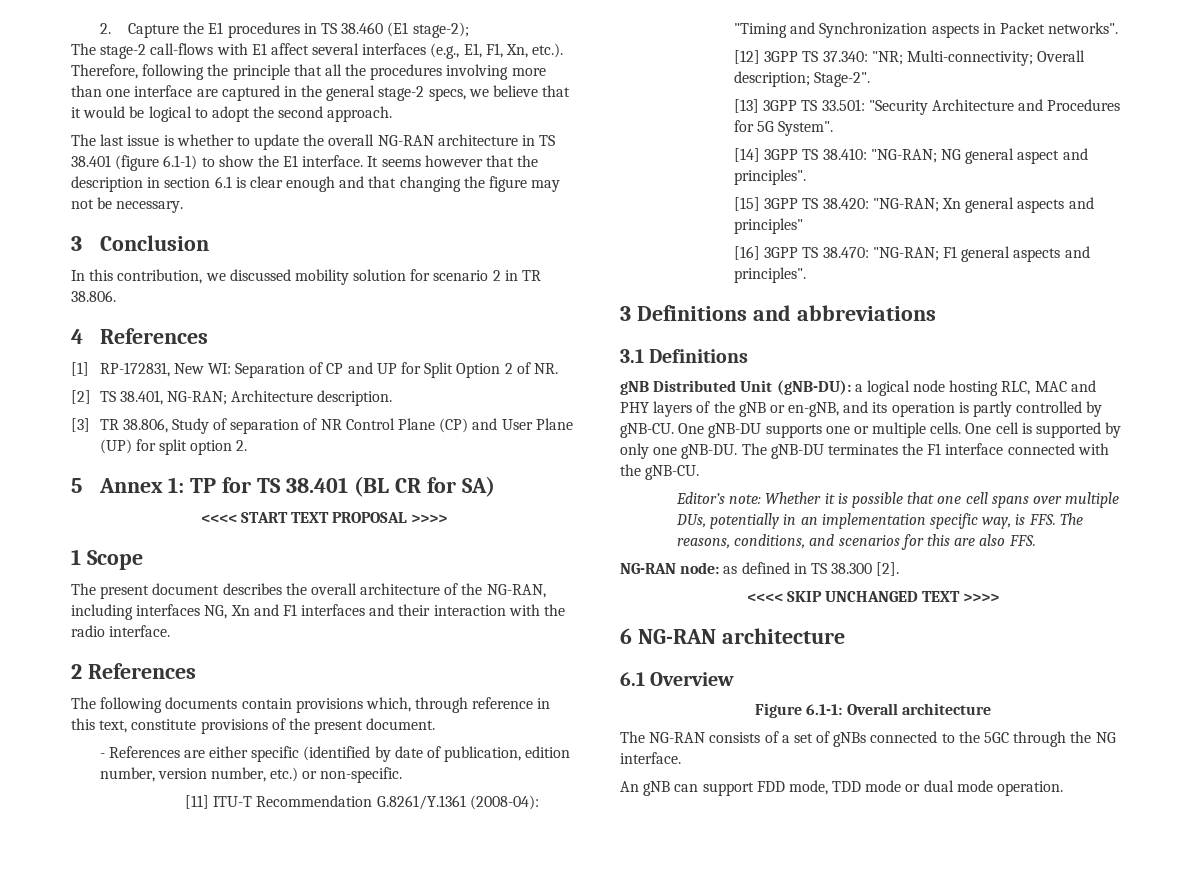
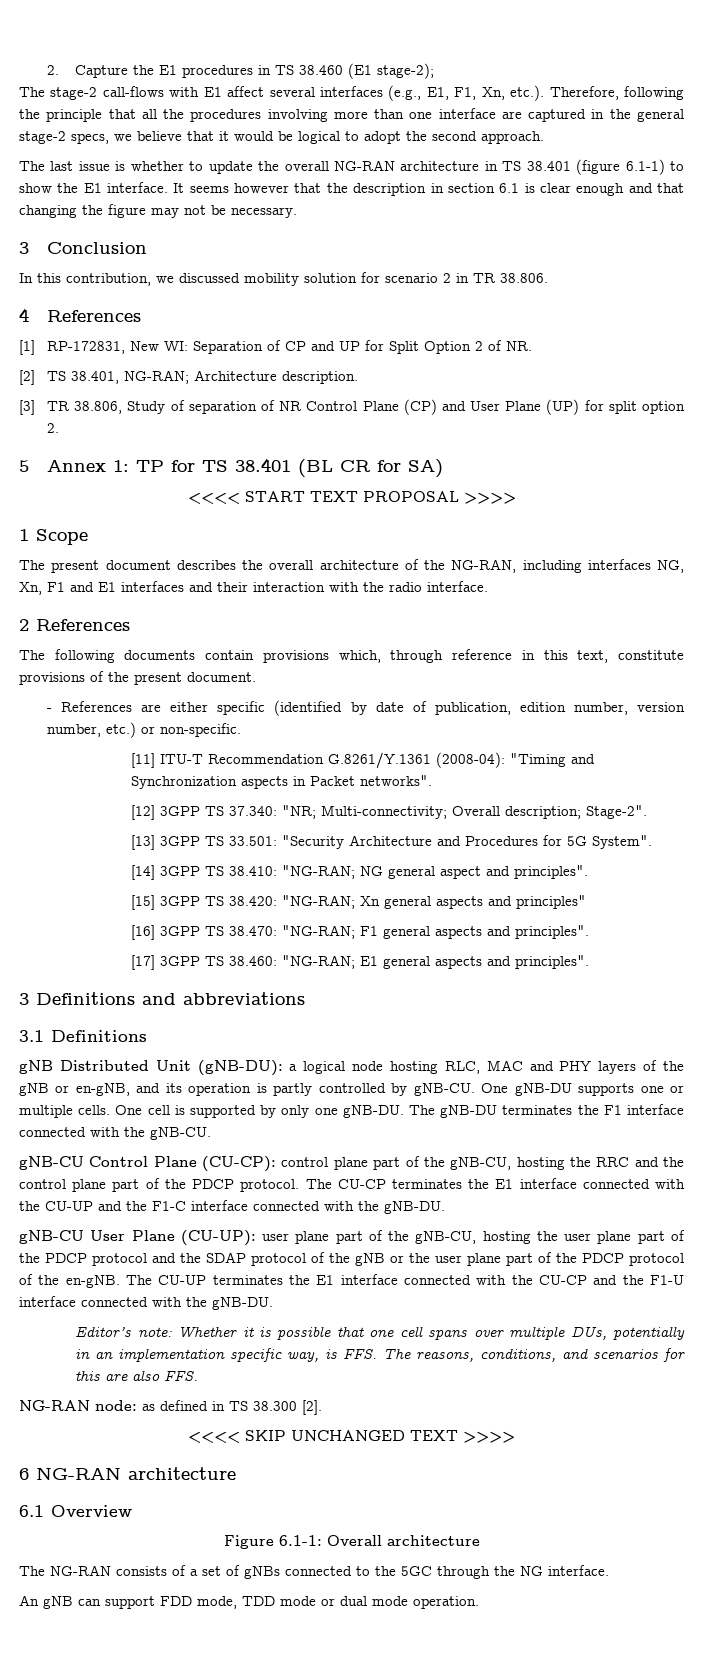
- The present document describes the overall architecture of the NG-RAN, including interfaces NG, Xn and F1 interfaces and their interaction with the radio interface.
+ The present document describes the overall architecture of the NG-RAN, including interfaces NG, Xn, F1 and E1 interfaces and their interaction with the radio interface.
+ [17] 3GPP TS 38.460: "NG-RAN; E1 general aspects and principles".
+ gNB-CU Control Plane (CU-CP): control plane part of the gNB-CU, hosting the RRC and the control plane part of the PDCP protocol. The CU-CP terminates the E1 interface connected with the CU-UP and the F1-C interface connected with the gNB-DU.
+ gNB-CU User Plane (CU-UP): user plane part of the gNB-CU, hosting the user plane part of the PDCP protocol and the SDAP protocol of the gNB or the user plane part of the PDCP protocol of the en-gNB. The CU-UP terminates the E1 interface connected with the CU-CP and the F1-U interface connected with the gNB-DU.

